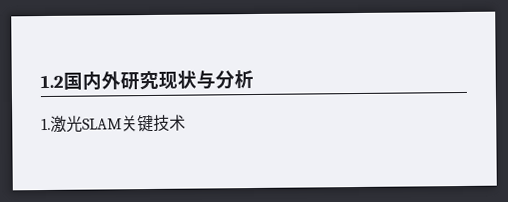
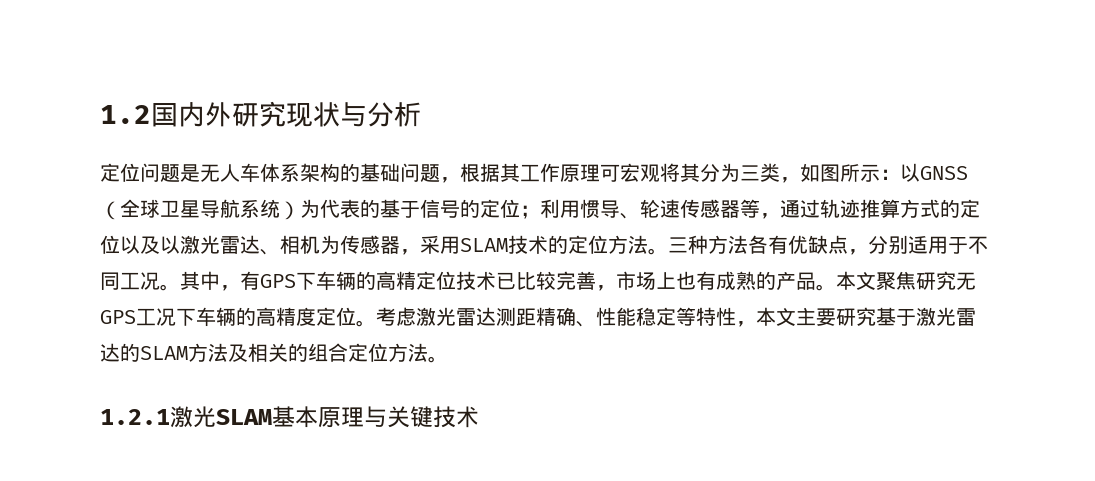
- 1.激光SLAM关键技术
+ 定位问题是无人车体系架构的基础问题，根据其工作原理可宏观将其分为三类，如图所示：以GNSS（全球卫星导航系统）为代表的基于信号的定位；利用惯导、轮速传感器等，通过轨迹推算方式的定位以及以激光雷达、相机为传感器，采用SLAM技术的定位方法。三种方法各有优缺点，分别适用于不同工况。其中，有GPS下车辆的高精定位技术已比较完善，市场上也有成熟的产品。本文聚焦研究无GPS工况下车辆的高精度定位。考虑激光雷达测距精确、性能稳定等特性，本文主要研究基于激光雷达的SLAM方法及相关的组合定位方法。
+ 1.2.1激光SLAM基本原理与关键技术

